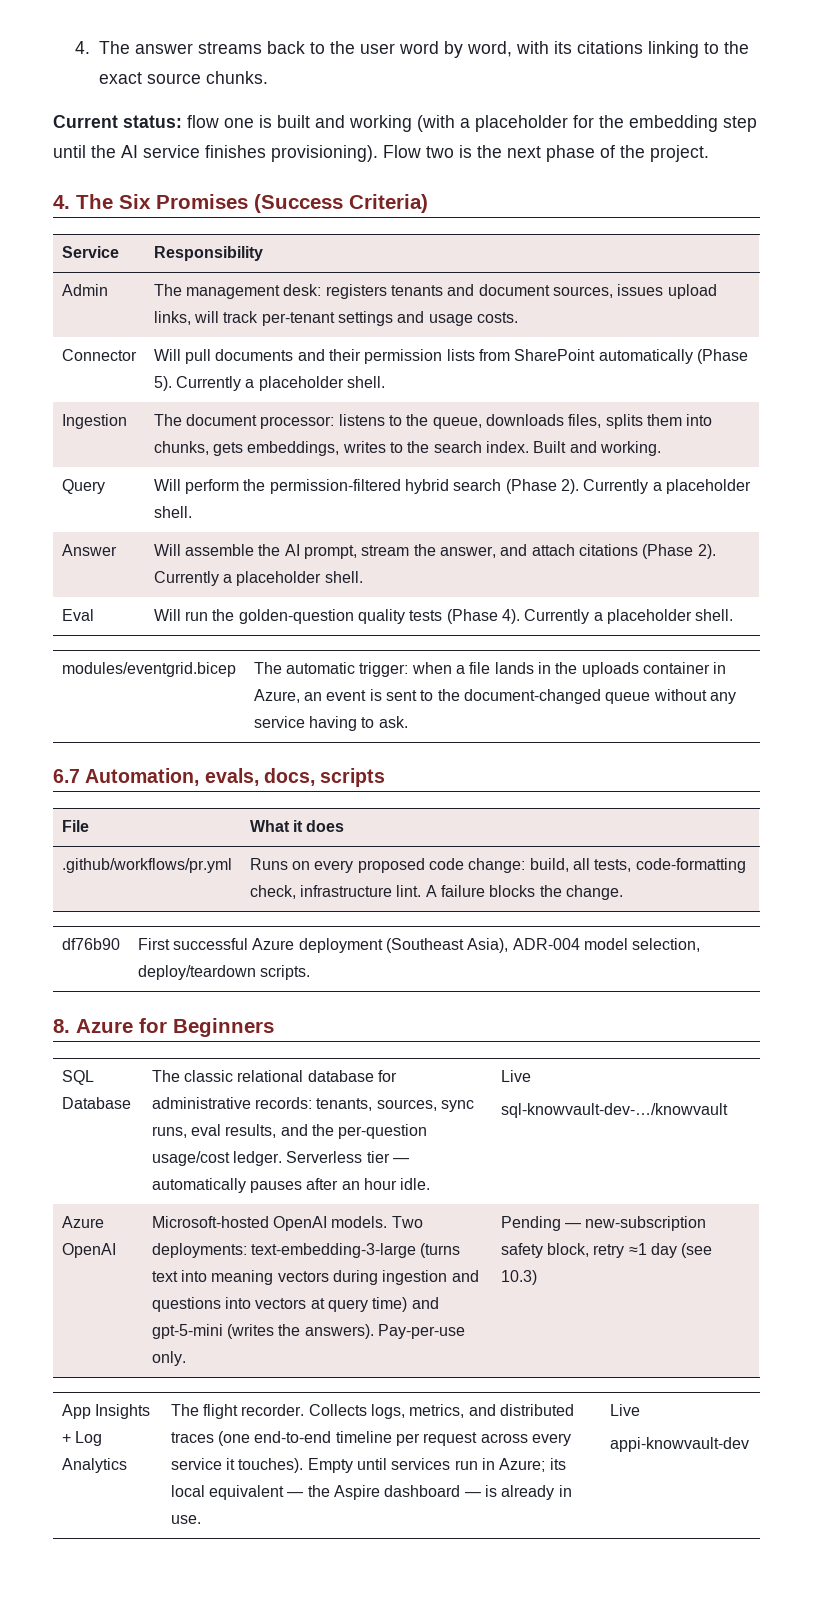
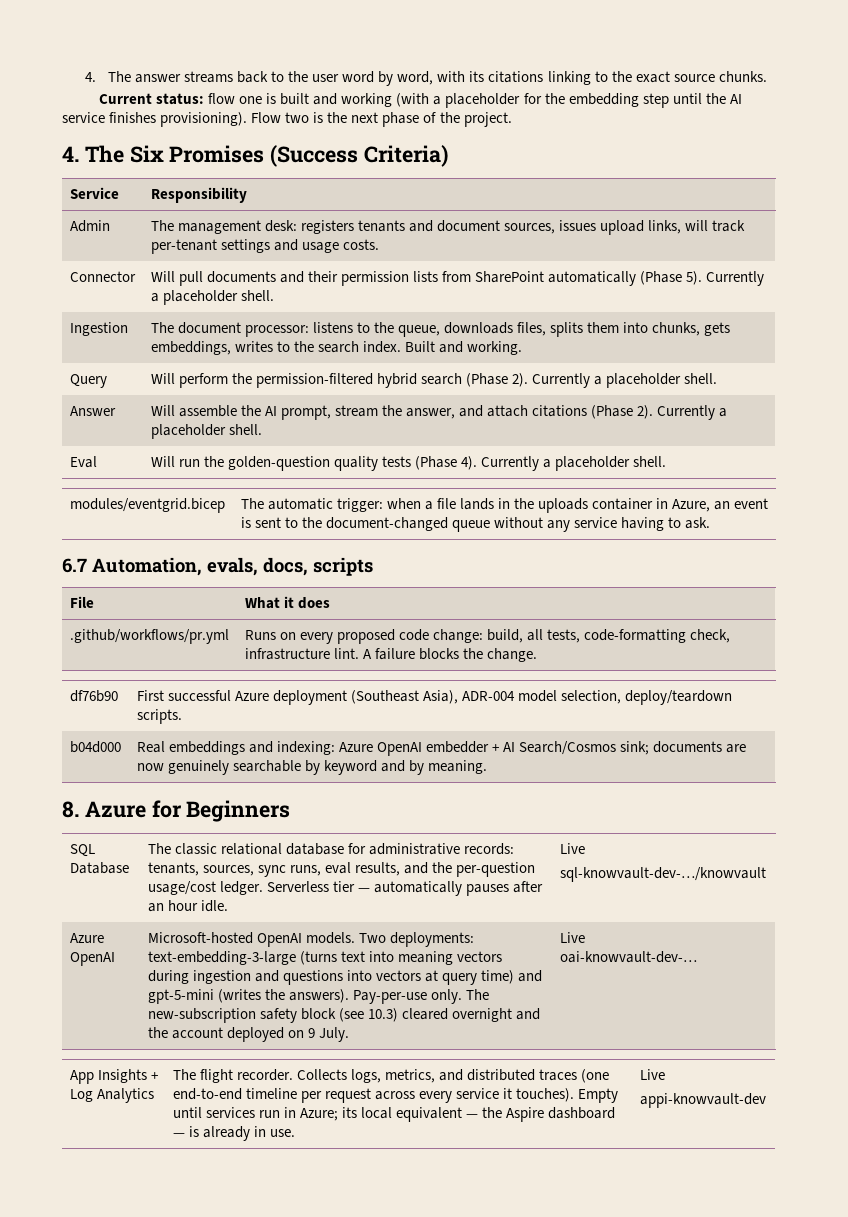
+ b04d000 | Real embeddings and indexing: Azure OpenAI embedder + AI Search/Cosmos sink; documents are now genuinely searchable by keyword and by meaning.
- Pay-per-use only. | Pending — new-subscription safety block, retry ≈1 day (see 10.3)
+ Pay-per-use only. The new-subscription safety block (see 10.3) cleared overnight and the account deployed on 9 July. | Live
+ oai-knowvault-dev-…

